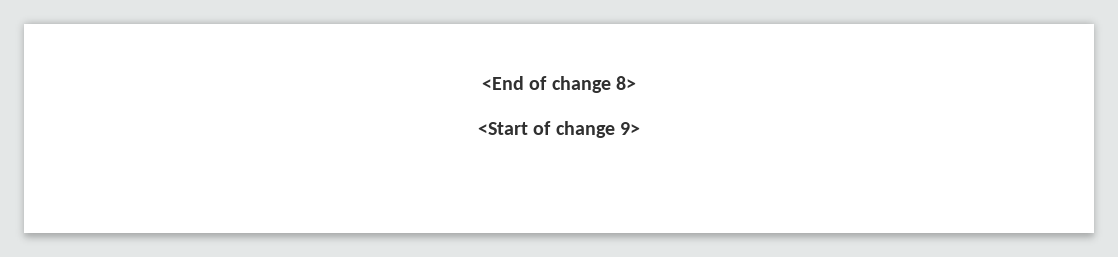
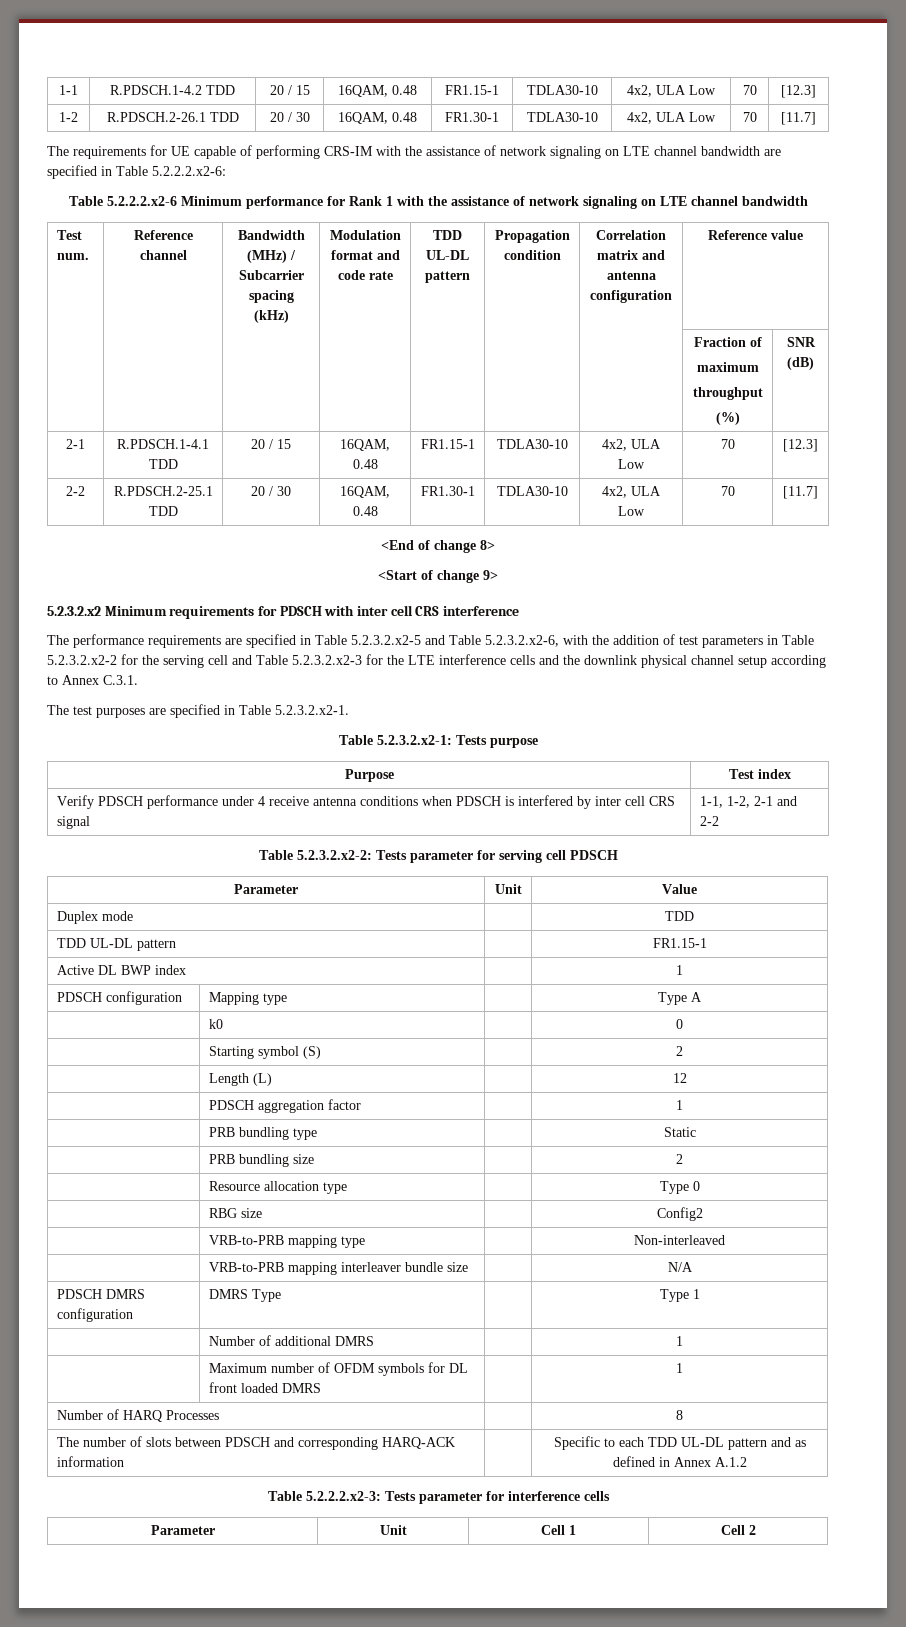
+ 1-1 | R.PDSCH.1-4.2 TDD | 20 / 15 | 16QAM, 0.48 | FR1.15-1 | TDLA30-10 | 4x2, ULA Low | 70 | [12.3]
+ 1-2 | R.PDSCH.2-26.1 TDD | 20 / 30 | 16QAM, 0.48 | FR1.30-1 | TDLA30-10 | 4x2, ULA Low | 70 | [11.7]
+ The requirements for UE capable of performing CRS-IM with the assistance of network signaling on LTE channel bandwidth are specified in Table 5.2.2.2.x2-6:
+ Table 5.2.2.2.x2-6 Minimum performance for Rank 1 with the assistance of network signaling on LTE channel bandwidth
+ Test num. | Reference channel | Bandwidth (MHz) / Subcarrier spacing (kHz) | Modulation format and code rate | TDD UL-DL pattern | Propagation condition | Correlation matrix and antenna configuration | Reference value
+ | | | | | | | Fraction of
+ maximum
+ throughput
+ (%) | SNR (dB)
+ 2-1 | R.PDSCH.1-4.1 TDD | 20 / 15 | 16QAM, 0.48 | FR1.15-1 | TDLA30-10 | 4x2, ULA Low | 70 | [12.3]
+ 2-2 | R.PDSCH.2-25.1 TDD | 20 / 30 | 16QAM, 0.48 | FR1.30-1 | TDLA30-10 | 4x2, ULA Low | 70 | [11.7]
+ 5.2.3.2.x2 Minimum requirements for PDSCH with inter cell CRS interference
+ The performance requirements are specified in Table 5.2.3.2.x2-5 and Table 5.2.3.2.x2-6, with the addition of test parameters in Table 5.2.3.2.x2-2 for the serving cell and Table 5.2.3.2.x2-3 for the LTE interference cells and the downlink physical channel setup according to Annex C.3.1.
+ The test purposes are specified in Table 5.2.3.2.x2-1.
+ Table 5.2.3.2.x2-1: Tests purpose
+ Purpose | Test index
+ Verify PDSCH performance under 4 receive antenna conditions when PDSCH is interfered by inter cell CRS signal | 1-1, 1-2, 2-1 and 2-2
+ Table 5.2.3.2.x2-2: Tests parameter for serving cell PDSCH
+ Parameter | Unit | Value
+ Duplex mode | | TDD
+ TDD UL-DL pattern | | FR1.15-1
+ Active DL BWP index | | 1
+ PDSCH configuration | Mapping type | | Type A
+ | k0 | | 0
+ | Starting symbol (S) | | 2
+ | Length (L) | | 12
+ | PDSCH aggregation factor | | 1
+ | PRB bundling type | | Static
+ | PRB bundling size | | 2
+ | Resource allocation type | | Type 0
+ | RBG size | | Config2
+ | VRB-to-PRB mapping type | | Non-interleaved
+ | VRB-to-PRB mapping interleaver bundle size | | N/A
+ PDSCH DMRS configuration | DMRS Type | | Type 1
+ | Number of additional DMRS | | 1
+ | Maximum number of OFDM symbols for DL front loaded DMRS | | 1
+ Number of HARQ Processes | | 8
+ The number of slots between PDSCH and corresponding HARQ-ACK information | | Specific to each TDD UL-DL pattern and as defined in Annex A.1.2
+ Table 5.2.2.2.x2-3: Tests parameter for interference cells
+ Parameter | Unit | Cell 1 | Cell 2

